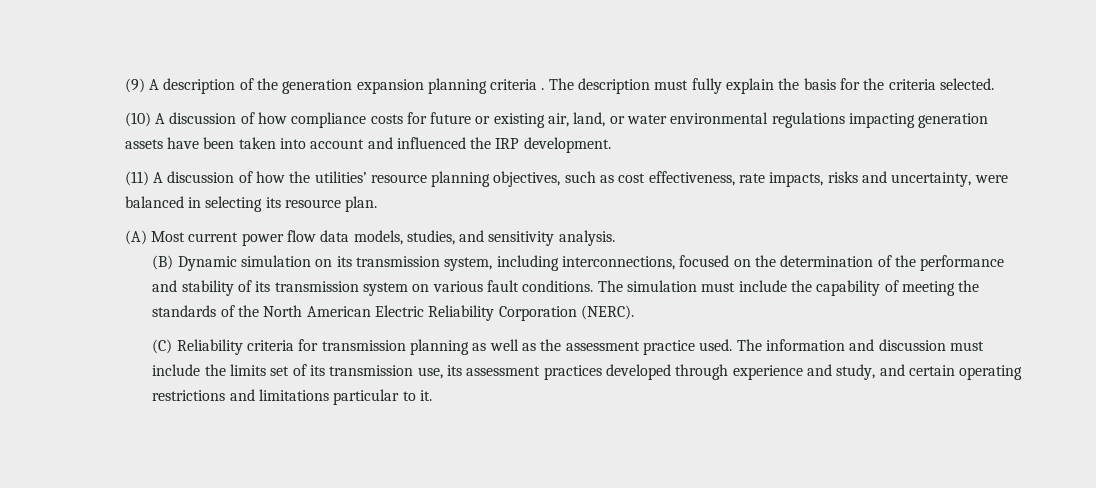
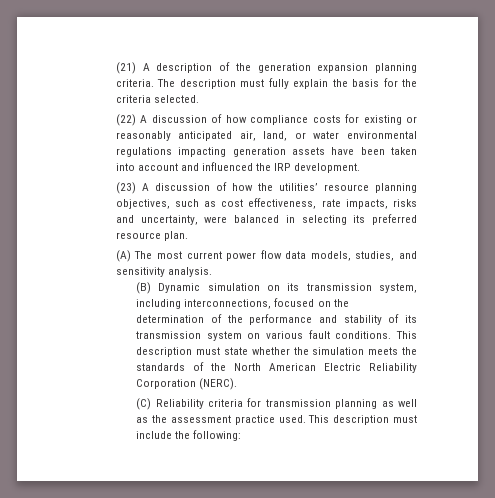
- (9) A description of the generation expansion planning criteria .
+ (21) A description of the generation expansion planning criteria.
- (10) A discussion of how compliance costs for future or existing air, land, or water environmental regulations impacting generation assets have been taken into account and influenced the IRP development.
+ (22) A discussion of how compliance costs for existing or reasonably anticipated air, land, or water environmental regulations impacting generation assets have been taken into account and influenced the IRP development.
- (11) A discussion of how the utilities’ resource planning objectives, such as cost effectiveness, rate impacts, risks and uncertainty, were balanced in selecting its resource plan.
+ (23) A discussion of how the utilities’ resource planning objectives, such as cost effectiveness, rate impacts, risks and uncertainty, were balanced in selecting its preferred resource plan.
- (A) Most current power flow data models, studies, and sensitivity analysis.
+ (A) The most current power flow data models, studies, and sensitivity analysis.
- The simulation must include the capability of meeting the standards of the North American Electric Reliability Corporation (NERC).
+ This description must state whether the simulation meets the standards of the North American Electric Reliability Corporation (NERC).
- The information and discussion must include the limits set of its transmission use, its assessment practices developed through experience and study, and certain operating restrictions and limitations particular to it.
+ This description must include the following:

